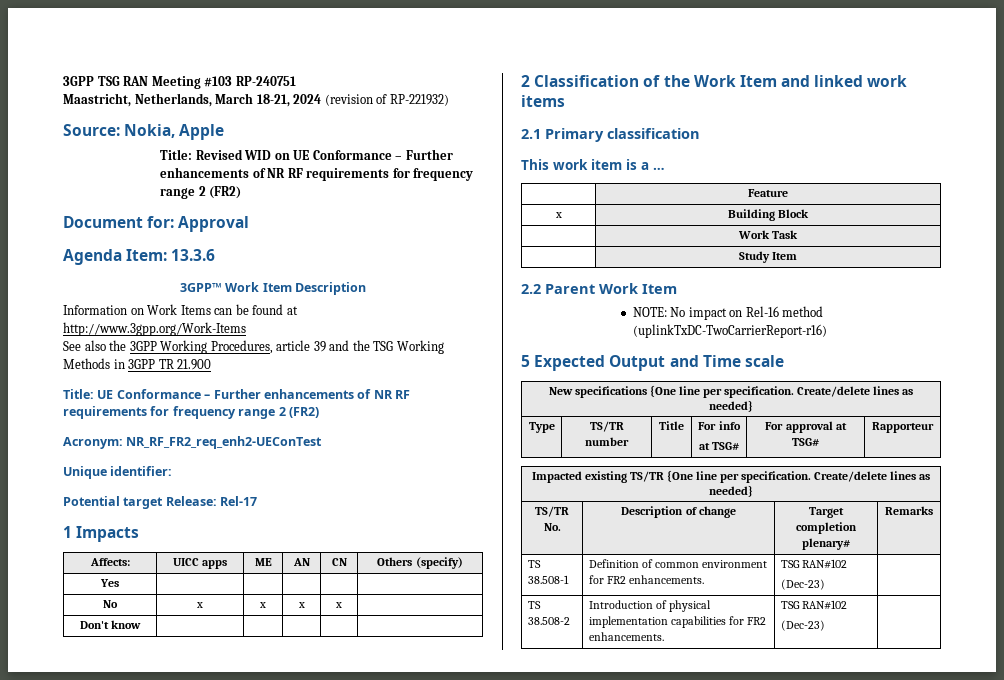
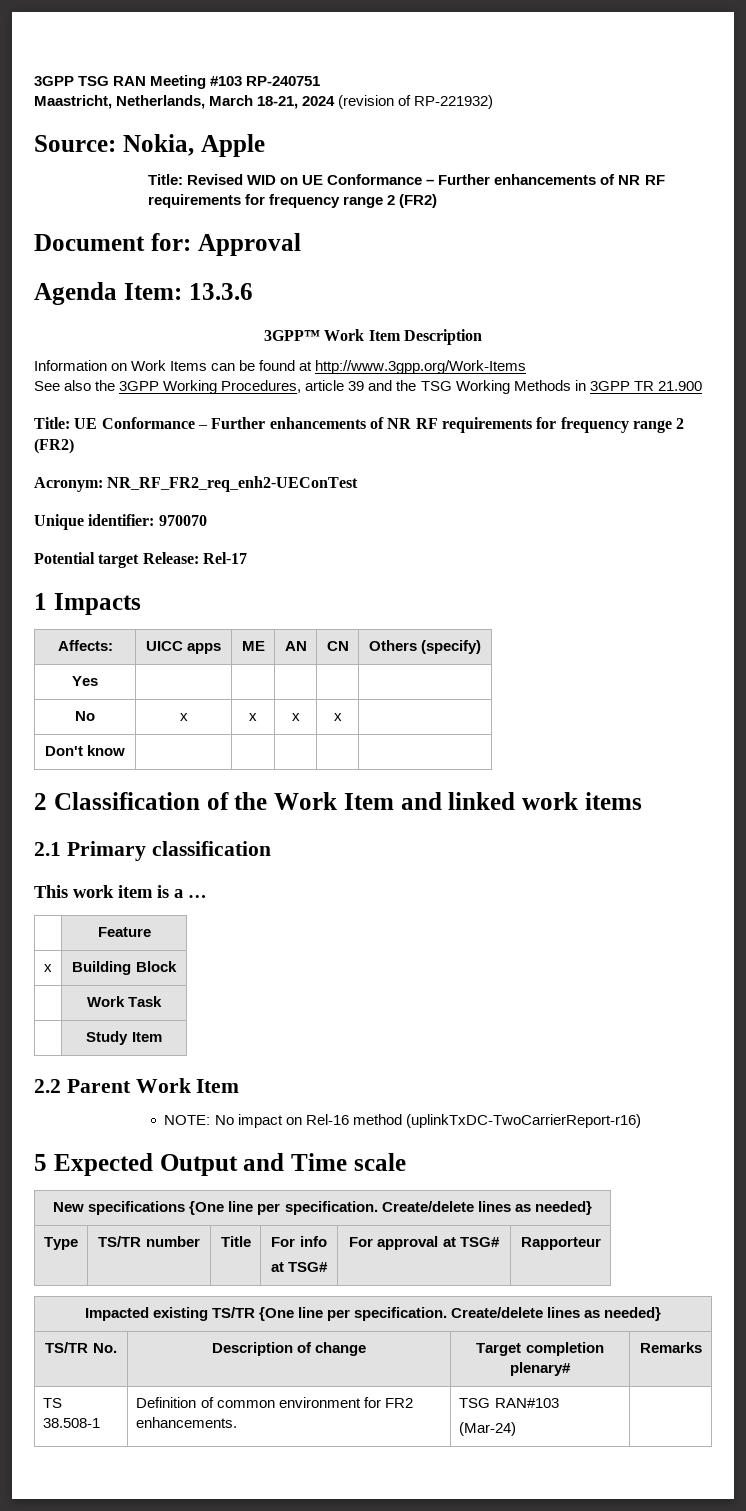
- Unique identifier:
+ Unique identifier: 970070
- TS 38.508-1 | Definition of common environment for FR2 enhancements. | TSG RAN#102
- (Dec-23) |
- TS 38.508-2 | Introduction of physical implementation capabilities for FR2 enhancements. | TSG RAN#102
- (Dec-23) |
+ TS 38.508-1 | Definition of common environment for FR2 enhancements. | TSG RAN#103
+ (Mar-24) |

